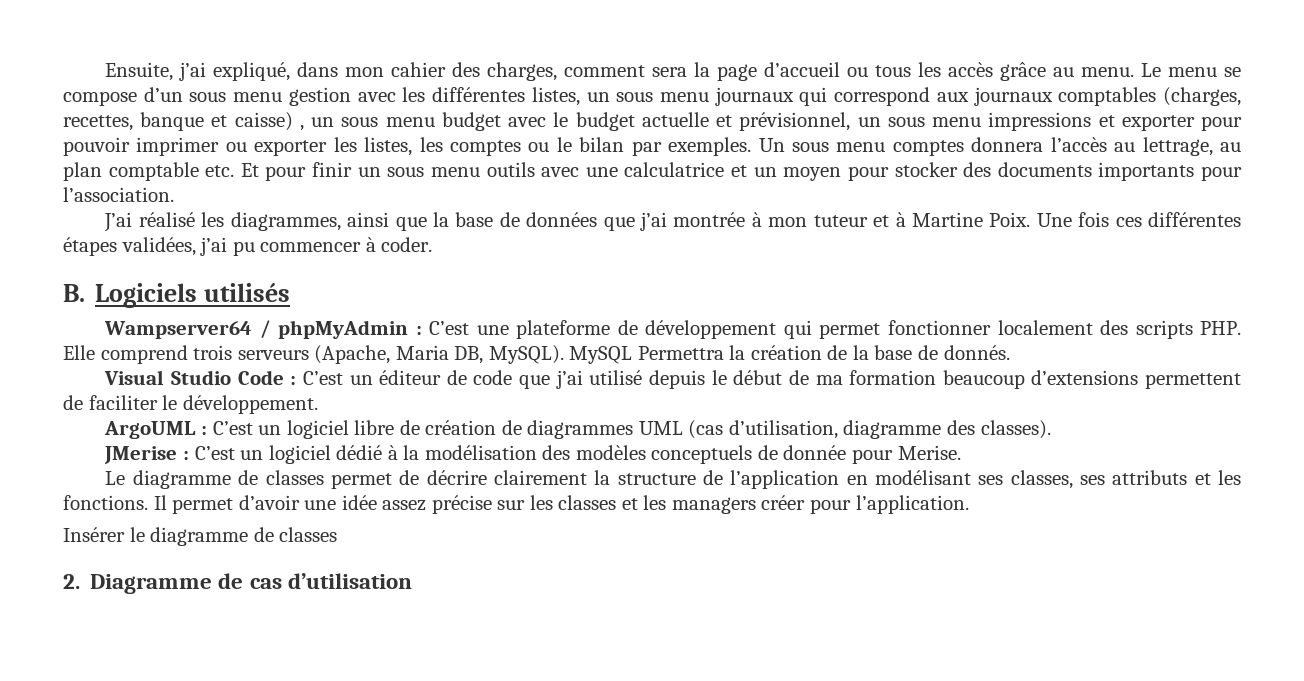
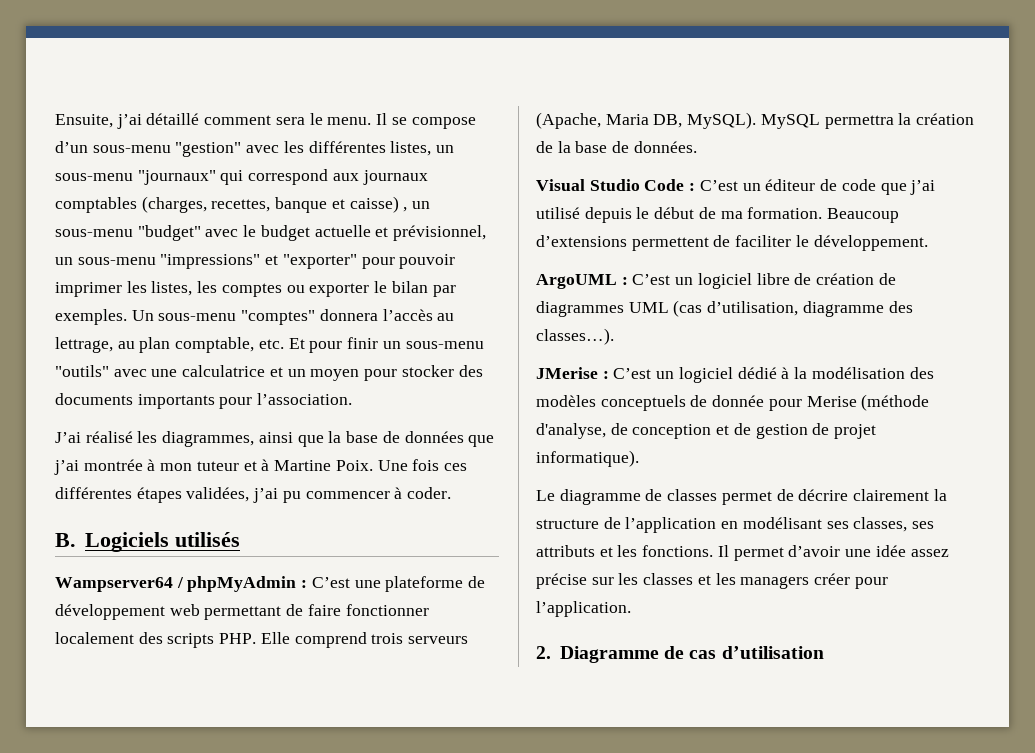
- Ensuite, j’ai expliqué, dans mon cahier des charges, comment sera la page d’accueil ou tous les accès grâce au menu. Le menu se compose d’un sous menu gestion avec les différentes listes, un sous menu journaux qui correspond aux journaux comptables (charges, recettes, banque et caisse) , un sous menu budget avec le budget actuelle et prévisionnel, un sous menu impressions et exporter pour pouvoir imprimer ou exporter les listes, les comptes ou le bilan par exemples.
+ Ensuite, j’ai détaillé comment sera le menu. Il se compose d’un sous-menu "gestion" avec les différentes listes, un sous-menu "journaux" qui correspond aux journaux comptables (charges, recettes, banque et caisse) , un sous-menu "budget" avec le budget actuelle et prévisionnel, un sous-menu "impressions" et "exporter" pour pouvoir imprimer les listes, les comptes ou exporter le bilan par exemples.
- Un sous menu comptes donnera l’accès au lettrage, au plan comptable etc. Et pour finir un sous menu outils avec une calculatrice et un moyen pour stocker des documents importants pour l’association.
+ Un sous-menu "comptes" donnera l’accès au lettrage, au plan comptable, etc. Et pour finir un sous-menu "outils" avec une calculatrice et un moyen pour stocker des documents importants pour l’association.
- Wampserver64 / phpMyAdmin : C’est une plateforme de développement qui permet fonctionner localement des scripts PHP. Elle comprend trois serveurs (Apache, Maria DB, MySQL).
+ Wampserver64 / phpMyAdmin : C’est une plateforme de développement web permettant de faire fonctionner localement des scripts PHP. Elle comprend trois serveurs (Apache, Maria DB, MySQL).
- MySQL Permettra la création de la base de donnés.
+ MySQL permettra la création de la base de données.
- Visual Studio Code : C’est un éditeur de code que j’ai utilisé depuis le début de ma formation beaucoup d’extensions permettent de faciliter le développement.
+ Visual Studio Code : C’est un éditeur de code que j’ai utilisé depuis le début de ma formation. Beaucoup d’extensions permettent de faciliter le développement.
- ArgoUML : C’est un logiciel libre de création de diagrammes UML (cas d’utilisation, diagramme des classes).
+ ArgoUML : C’est un logiciel libre de création de diagrammes UML (cas d’utilisation, diagramme des classes…).
- JMerise : C’est un logiciel dédié à la modélisation des modèles conceptuels de donnée pour Merise.
+ JMerise : C’est un logiciel dédié à la modélisation des modèles conceptuels de donnée pour Merise (méthode d'analyse, de conception et de gestion de projet informatique).
- Insérer le diagramme de classes

